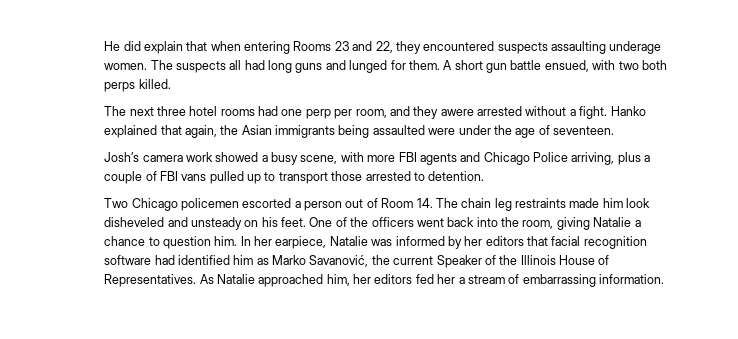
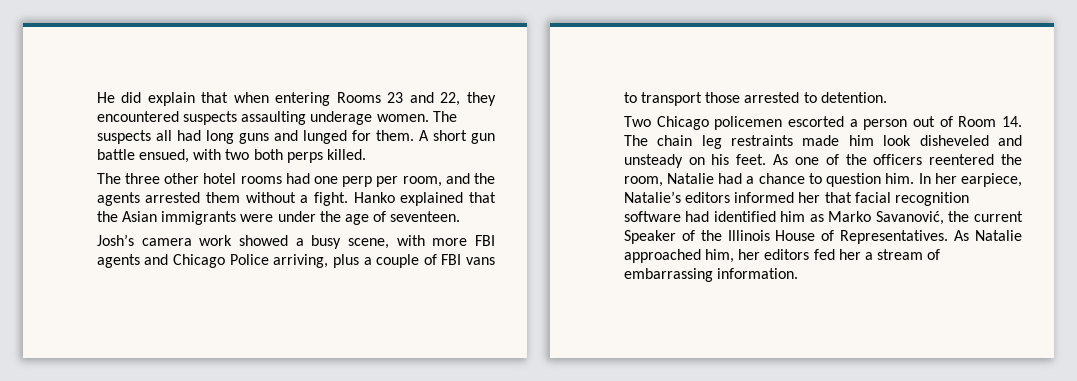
- The next three hotel rooms had one perp per room, and they awere arrested without a fight.
+ The three other hotel rooms had one perp per room, and the agents arrested them without a fight.
- Hanko explained that again, the Asian immigrants being assaulted were under the age of seventeen.
+ Hanko explained that the Asian immigrants were under the age of seventeen.
- Josh’s camera work showed a busy scene, with more FBI agents and Chicago Police arriving, plus a couple of FBI vans pulled up to transport those arrested to detention.
+ Josh’s camera work showed a busy scene, with more FBI agents and Chicago Police arriving, plus a couple of FBI vans to transport those arrested to detention.
- One of the officers went back into the room, giving Natalie a chance to question him.
+ As one of the officers reentered the room, Natalie had a chance to question him.
- In her earpiece, Natalie was informed by her editors that facial recognition software had identified him as Marko Savanović, the current Speaker of the Illinois House of Representatives.
+ In her earpiece, Natalie’s editors informed her that facial recognition software had identified him as Marko Savanović, the current Speaker of the Illinois House of Representatives.

